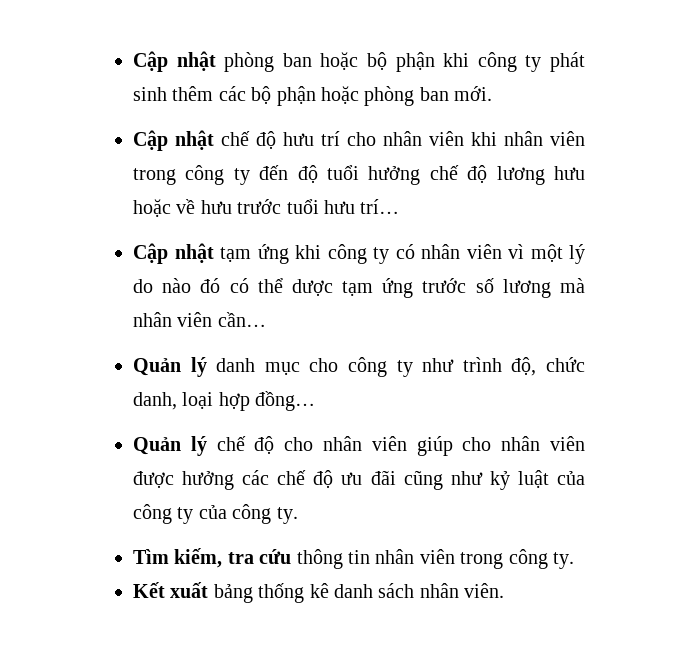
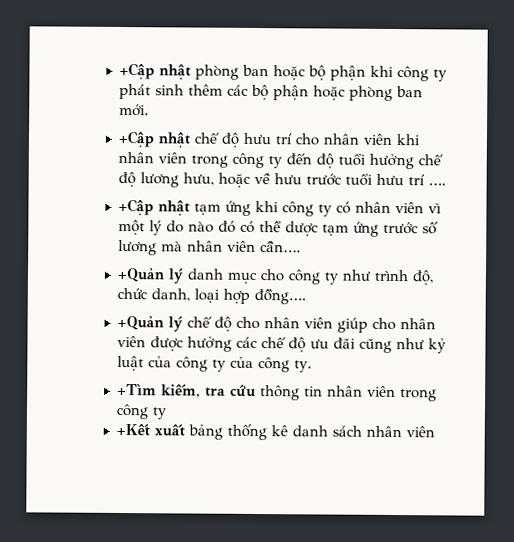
- Cập nhật phòng ban hoặc bộ phận khi công ty phát sinh thêm các bộ phận hoặc phòng ban mới.
+ +Cập nhật phòng ban hoặc bộ phận khi công ty phát sinh thêm các bộ phận hoặc phòng ban mới.
- Cập nhật chế độ hưu trí cho nhân viên khi nhân viên trong công ty đến độ tuổi hưởng chế độ lương hưu hoặc về hưu trước tuổi hưu trí…
- Cập nhật tạm ứng khi công ty có nhân viên vì một lý do nào đó có thể dược tạm ứng trước số lương mà nhân viên cần…
- Quản lý danh mục cho công ty như trình độ, chức danh, loại hợp đồng…
- Quản lý chế độ cho nhân viên giúp cho nhân viên được hưởng các chế độ ưu đãi cũng như kỷ luật của công ty của công ty.
+ +Cập nhật chế độ hưu trí cho nhân viên khi nhân viên trong công ty đến độ tuổi hưởng chế độ lương hưu, hoặc về hưu trước tuổi hưu trí ….
+ +Cập nhật tạm ứng khi công ty có nhân viên vì một lý do nào đó có thể dược tạm ứng trước số lương mà nhân viên cần….
+ +Quản lý danh mục cho công ty như trình độ, chức danh, loại hợp đồng….
+ +Quản lý chế độ cho nhân viên giúp cho nhân viên được hưởng các chế độ ưu đãi cũng như kỷ luật của công ty của công ty.
- Tìm kiếm, tra cứu thông tin nhân viên trong công ty.
- Kết xuất bảng thống kê danh sách nhân viên.
+ +Tìm kiếm, tra cứu thông tin nhân viên trong công ty
+ +Kết xuất bảng thống kê danh sách nhân viên

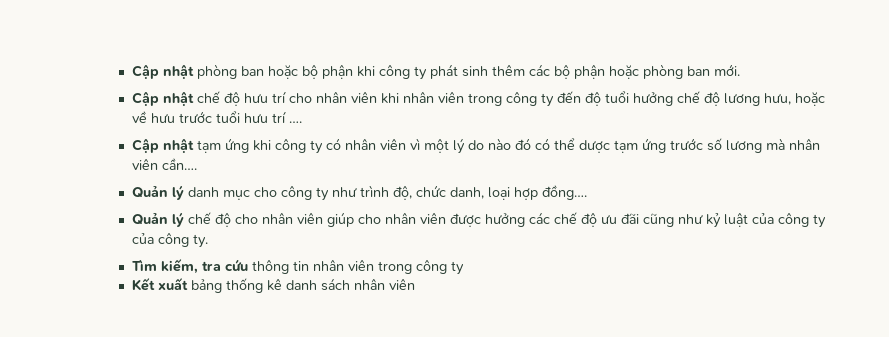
- +Cập nhật phòng ban hoặc bộ phận khi công ty phát sinh thêm các bộ phận hoặc phòng ban mới.
+ Cập nhật phòng ban hoặc bộ phận khi công ty phát sinh thêm các bộ phận hoặc phòng ban mới.
- +Cập nhật chế độ hưu trí cho nhân viên khi nhân viên trong công ty đến độ tuổi hưởng chế độ lương hưu, hoặc về hưu trước tuổi hưu trí ….
+ Cập nhật chế độ hưu trí cho nhân viên khi nhân viên trong công ty đến độ tuổi hưởng chế độ lương hưu, hoặc về hưu trước tuổi hưu trí ….
- +Cập nhật tạm ứng khi công ty có nhân viên vì một lý do nào đó có thể dược tạm ứng trước số lương mà nhân viên cần….
+ Cập nhật tạm ứng khi công ty có nhân viên vì một lý do nào đó có thể dược tạm ứng trước số lương mà nhân viên cần….
- +Quản lý danh mục cho công ty như trình độ, chức danh, loại hợp đồng….
+ Quản lý danh mục cho công ty như trình độ, chức danh, loại hợp đồng….
- +Quản lý chế độ cho nhân viên giúp cho nhân viên được hưởng các chế độ ưu đãi cũng như kỷ luật của công ty của công ty.
+ Quản lý chế độ cho nhân viên giúp cho nhân viên được hưởng các chế độ ưu đãi cũng như kỷ luật của công ty của công ty.
- +Tìm kiếm, tra cứu thông tin nhân viên trong công ty
+ Tìm kiếm, tra cứu thông tin nhân viên trong công ty
- +Kết xuất bảng thống kê danh sách nhân viên
+ Kết xuất bảng thống kê danh sách nhân viên

